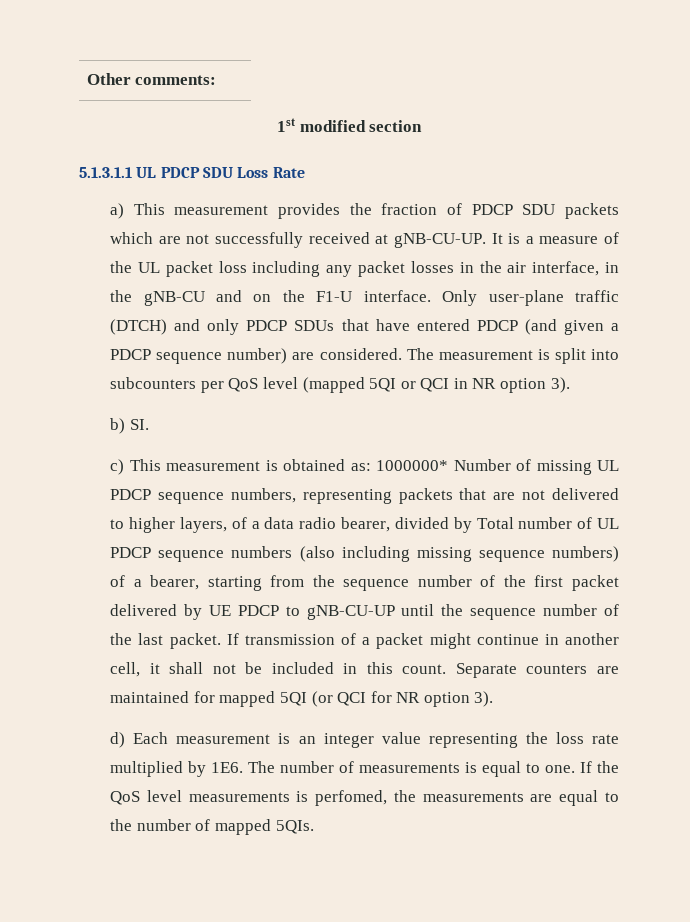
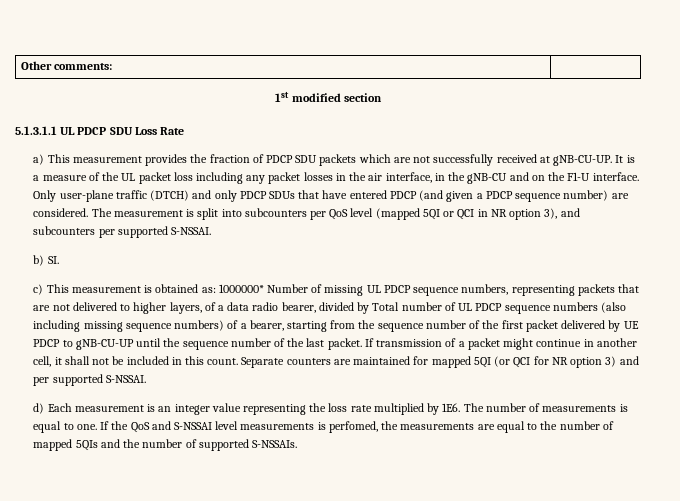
- The measurement is split into subcounters per QoS level (mapped 5QI or QCI in NR option 3).
+ The measurement is split into subcounters per QoS level (mapped 5QI or QCI in NR option 3), and subcounters per supported S-NSSAI.
- Separate counters are maintained for mapped 5QI (or QCI for NR option 3).
+ Separate counters are maintained for mapped 5QI (or QCI for NR option 3) and per supported S-NSSAI.
- If the QoS level measurements is perfomed, the measurements are equal to the number of mapped 5QIs.
+ If the QoS and S-NSSAI level measurements is perfomed, the measurements are equal to the number of mapped 5QIs and the number of supported S-NSSAIs.

